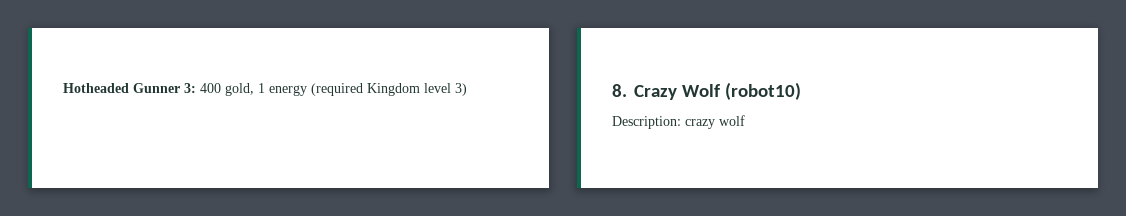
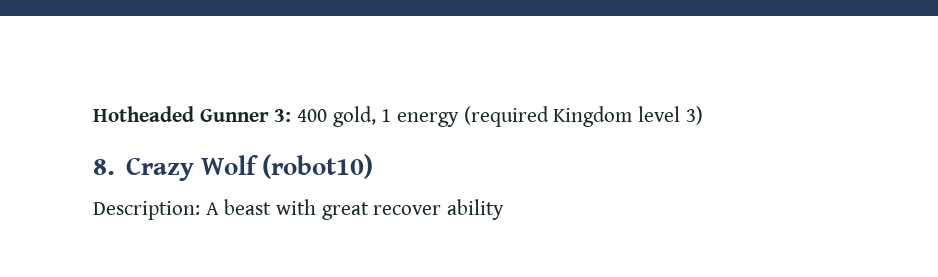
- Description: crazy wolf
+ Description: A beast with great recover ability

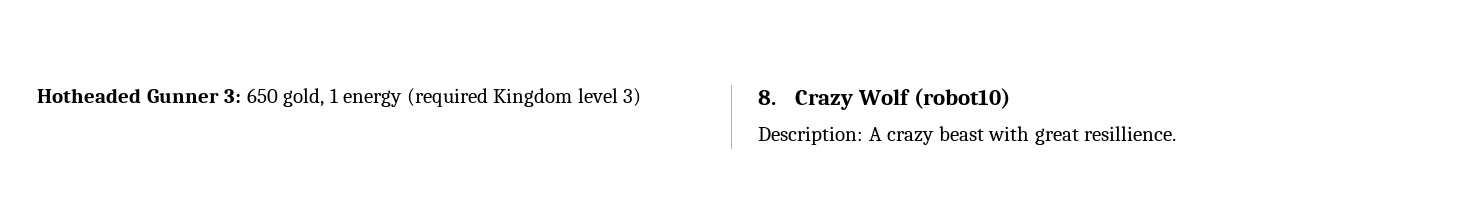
- Hotheaded Gunner 3: 400 gold, 1 energy (required Kingdom level 3)
+ Hotheaded Gunner 3: 650 gold, 1 energy (required Kingdom level 3)
- Description: A beast with great recover ability
+ Description: A crazy beast with great resillience.

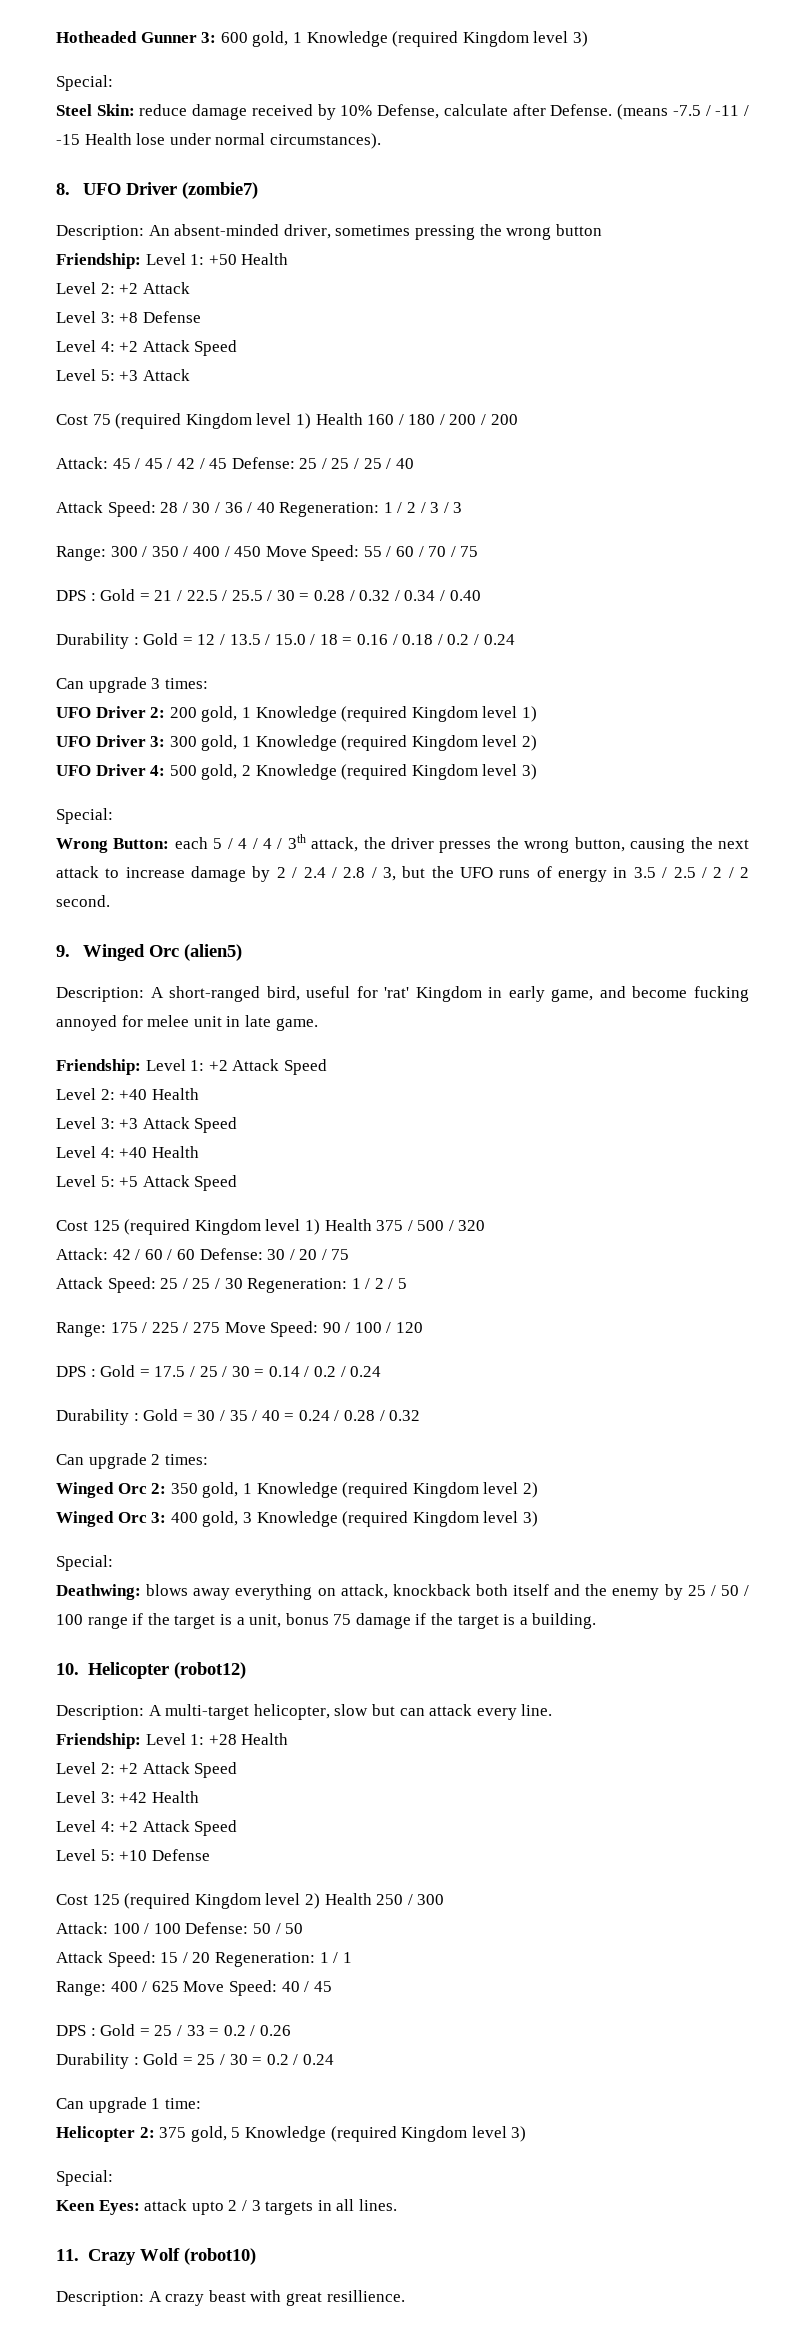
- Hotheaded Gunner 3: 650 gold, 1 energy (required Kingdom level 3)
- 8. Crazy Wolf (robot10)
+ Hotheaded Gunner 3: 600 gold, 1 Knowledge (required Kingdom level 3)
+ Special:
+ Steel Skin: reduce damage received by 10% Defense, calculate after Defense. (means -7.5 / -11 / -15 Health lose under normal circumstances).
+ 8. UFO Driver (zombie7)
+ Description: An absent-minded driver, sometimes pressing the wrong button
+ Friendship: Level 1: +50 Health
+ Level 2: +2 Attack
+ Level 3: +8 Defense
+ Level 4: +2 Attack Speed
+ Level 5: +3 Attack
+ Cost 75 (required Kingdom level 1) Health 160 / 180 / 200 / 200
+ Attack: 45 / 45 / 42 / 45 Defense: 25 / 25 / 25 / 40
+ Attack Speed: 28 / 30 / 36 / 40 Regeneration: 1 / 2 / 3 / 3
+ Range: 300 / 350 / 400 / 450 Move Speed: 55 / 60 / 70 / 75
+ DPS : Gold = 21 / 22.5 / 25.5 / 30 = 0.28 / 0.32 / 0.34 / 0.40
+ Durability : Gold = 12 / 13.5 / 15.0 / 18 = 0.16 / 0.18 / 0.2 / 0.24
+ Can upgrade 3 times:
+ UFO Driver 2: 200 gold, 1 Knowledge (required Kingdom level 1)
+ UFO Driver 3: 300 gold, 1 Knowledge (required Kingdom level 2)
+ UFO Driver 4: 500 gold, 2 Knowledge (required Kingdom level 3)
+ Special:
+ Wrong Button: each 5 / 4 / 4 / 3th attack, the driver presses the wrong button, causing the next attack to increase damage by 2 / 2.4 / 2.8 / 3, but the UFO runs of energy in 3.5 / 2.5 / 2 / 2 second.
+ 9. Winged Orc (alien5)
+ Description: A short-ranged bird, useful for 'rat' Kingdom in early game, and become fucking annoyed for melee unit in late game.
+ Friendship: Level 1: +2 Attack Speed
+ Level 2: +40 Health
+ Level 3: +3 Attack Speed
+ Level 4: +40 Health
+ Level 5: +5 Attack Speed
+ Cost 125 (required Kingdom level 1) Health 375 / 500 / 320
+ Attack: 42 / 60 / 60 Defense: 30 / 20 / 75
+ Attack Speed: 25 / 25 / 30 Regeneration: 1 / 2 / 5
+ Range: 175 / 225 / 275 Move Speed: 90 / 100 / 120
+ DPS : Gold = 17.5 / 25 / 30 = 0.14 / 0.2 / 0.24
+ Durability : Gold = 30 / 35 / 40 = 0.24 / 0.28 / 0.32
+ Can upgrade 2 times:
+ Winged Orc 2: 350 gold, 1 Knowledge (required Kingdom level 2)
+ Winged Orc 3: 400 gold, 3 Knowledge (required Kingdom level 3)
+ Special:
+ Deathwing: blows away everything on attack, knockback both itself and the enemy by 25 / 50 / 100 range if the target is a unit, bonus 75 damage if the target is a building.
+ 10. Helicopter (robot12)
+ Description: A multi-target helicopter, slow but can attack every line.
+ Friendship: Level 1: +28 Health
+ Level 2: +2 Attack Speed
+ Level 3: +42 Health
+ Level 4: +2 Attack Speed
+ Level 5: +10 Defense
+ Cost 125 (required Kingdom level 2) Health 250 / 300
+ Attack: 100 / 100 Defense: 50 / 50
+ Attack Speed: 15 / 20 Regeneration: 1 / 1
+ Range: 400 / 625 Move Speed: 40 / 45
+ DPS : Gold = 25 / 33 = 0.2 / 0.26
+ Durability : Gold = 25 / 30 = 0.2 / 0.24
+ Can upgrade 1 time:
+ Helicopter 2: 375 gold, 5 Knowledge (required Kingdom level 3)
+ Special:
+ Keen Eyes: attack upto 2 / 3 targets in all lines.
+ 11. Crazy Wolf (robot10)

